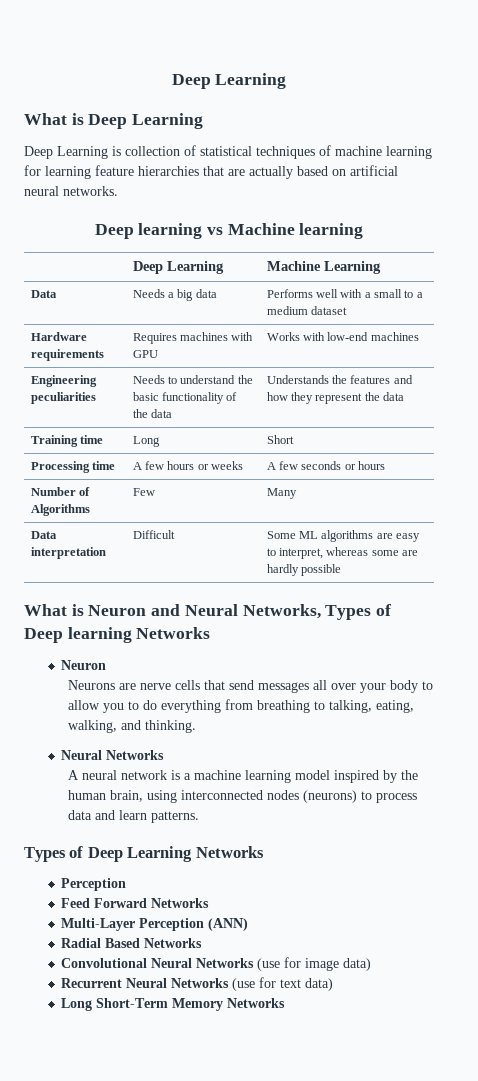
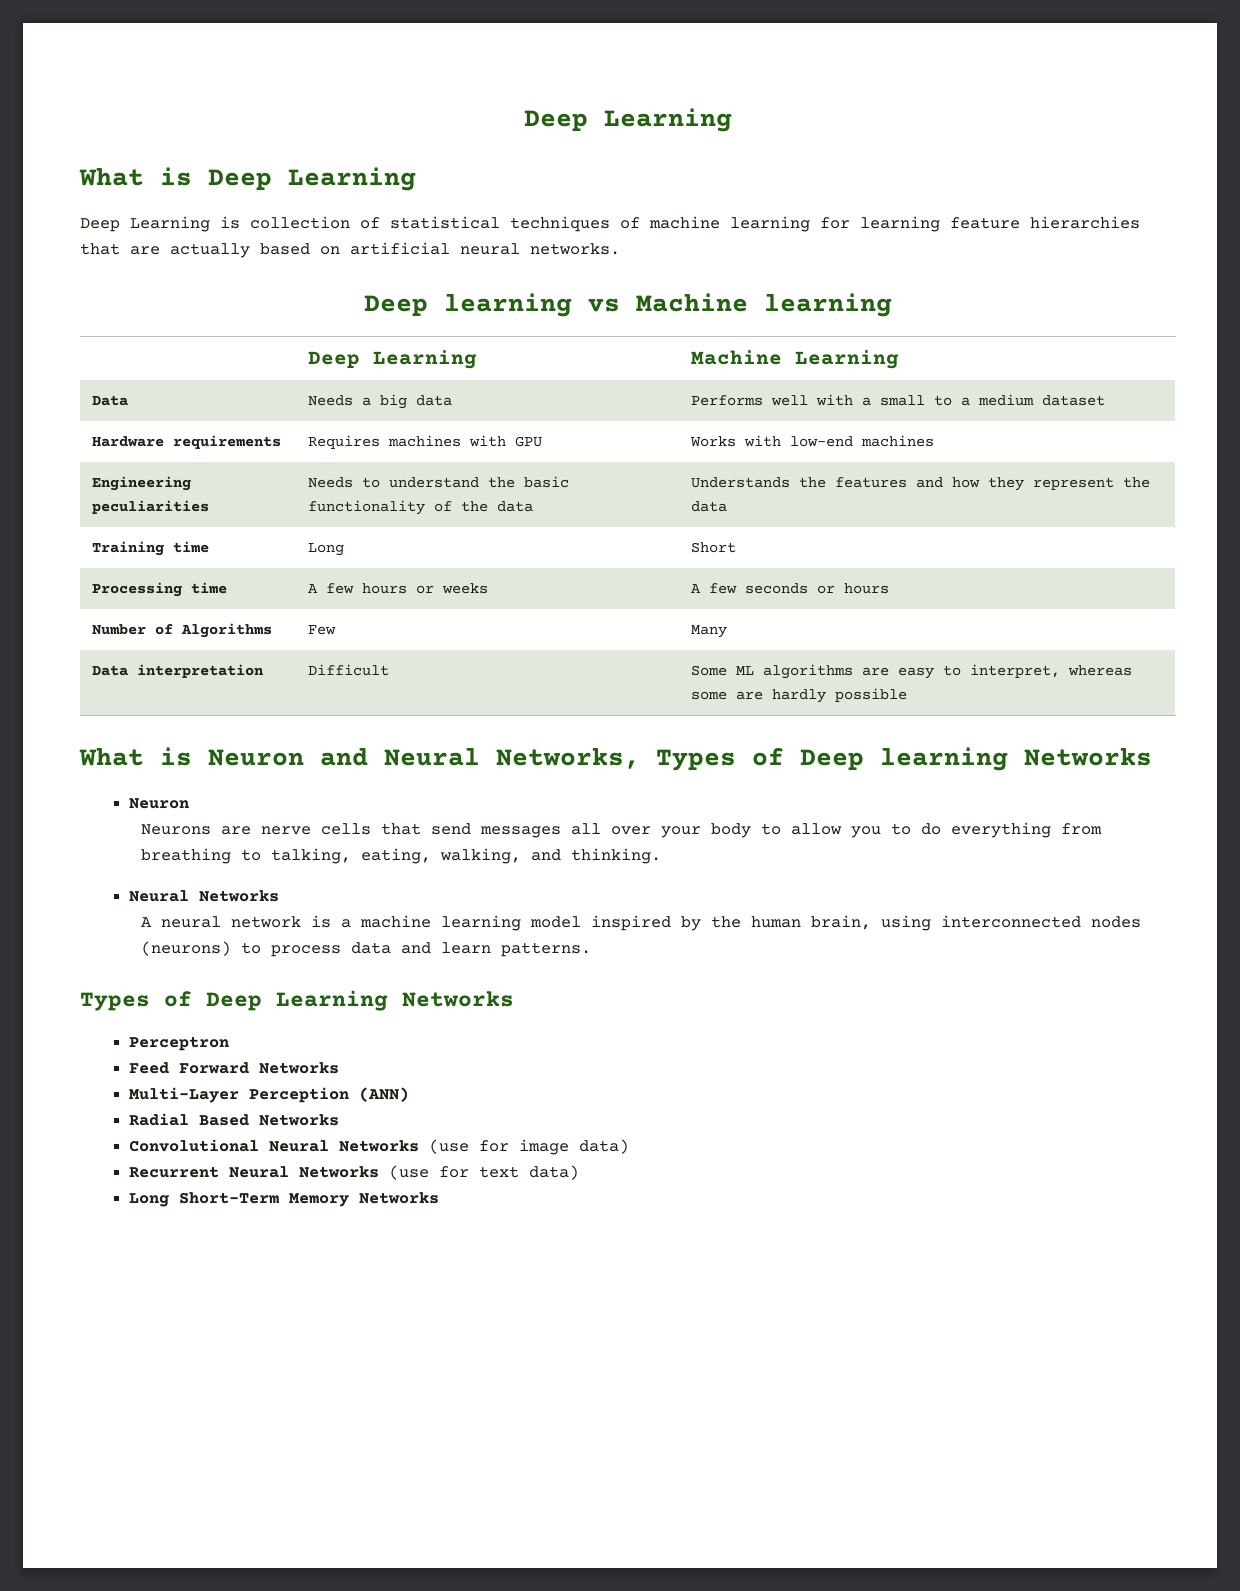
  Types of Deep Learning Networks
- Perception
+ Perceptron

